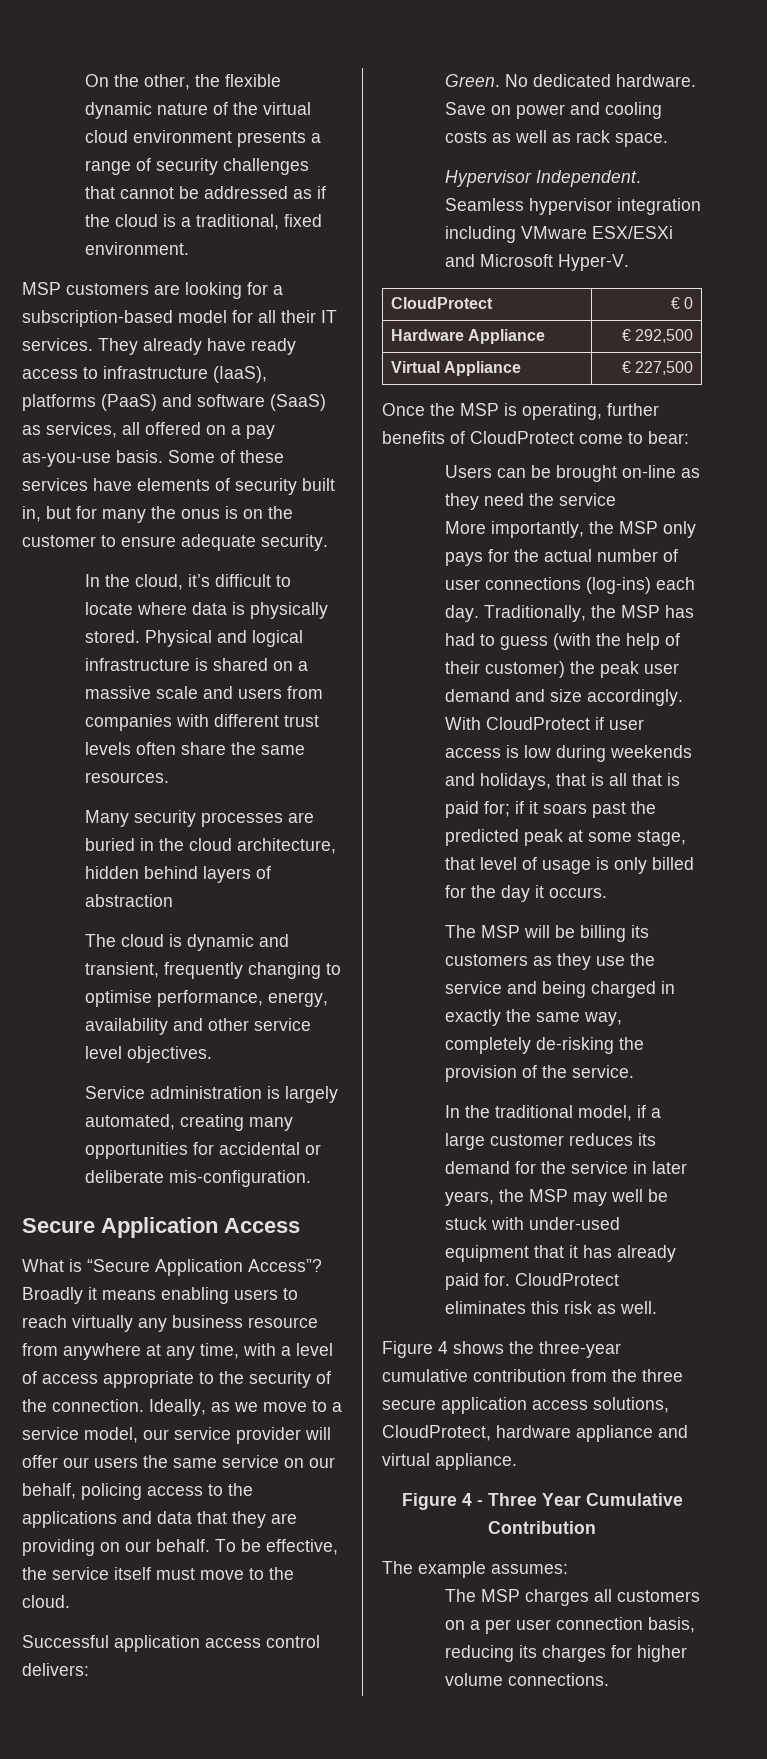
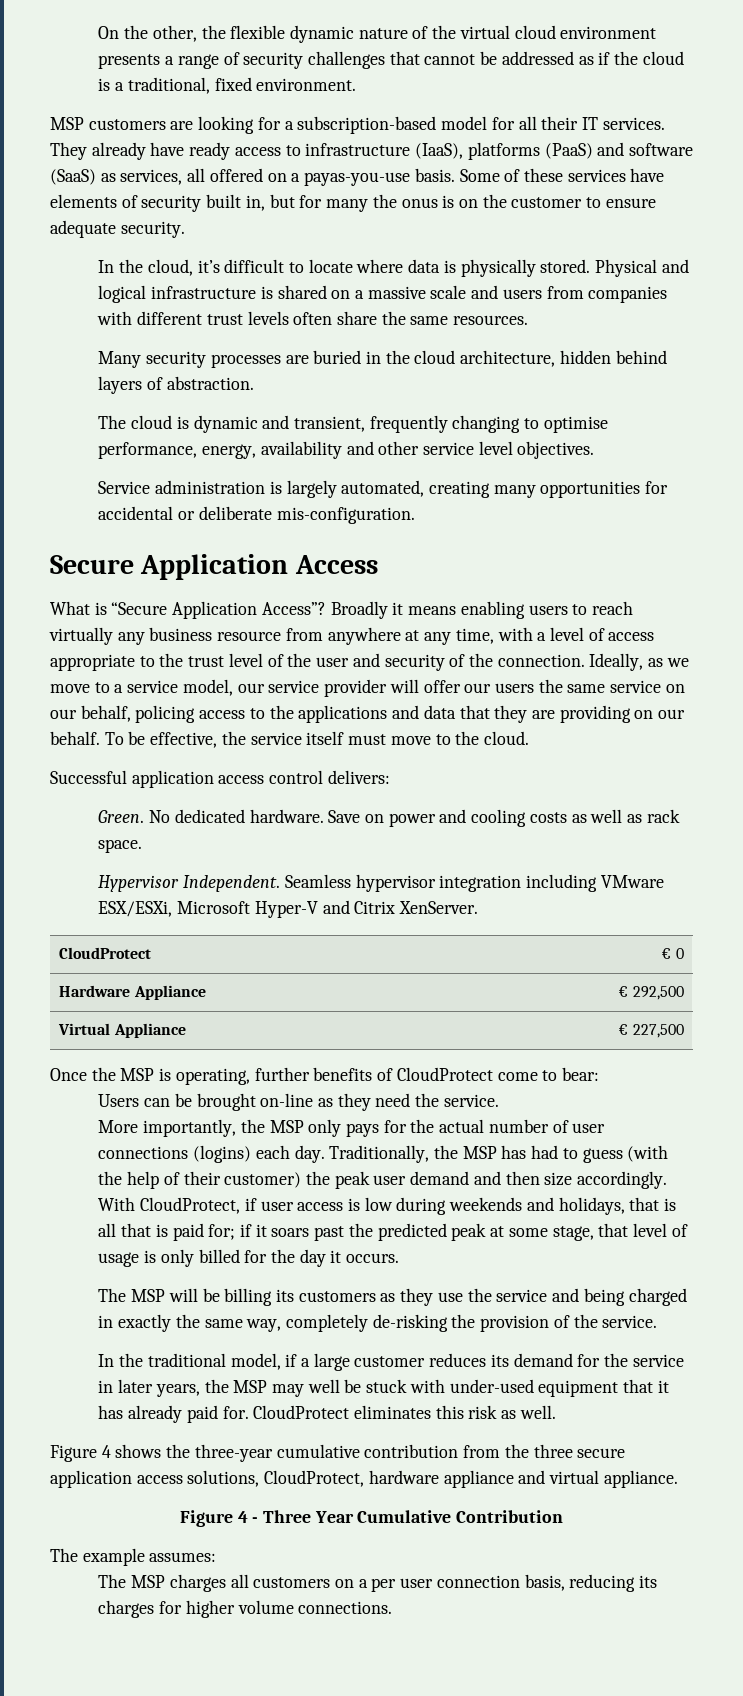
- They already have ready access to infrastructure (IaaS), platforms (PaaS) and software (SaaS) as services, all offered on a pay as-you-use basis.
+ They already have ready access to infrastructure (IaaS), platforms (PaaS) and software (SaaS) as services, all offered on a payas-you-use basis.
- Many security processes are buried in the cloud architecture, hidden behind layers of abstraction
+ Many security processes are buried in the cloud architecture, hidden behind layers of abstraction.
- Broadly it means enabling users to reach virtually any business resource from anywhere at any time, with a level of access appropriate to the security of the connection.
+ Broadly it means enabling users to reach virtually any business resource from anywhere at any time, with a level of access appropriate to the trust level of the user and security of the connection.
- Seamless hypervisor integration including VMware ESX/ESXi and Microsoft Hyper-V.
+ Seamless hypervisor integration including VMware ESX/ESXi, Microsoft Hyper-V and Citrix XenServer.
- Users can be brought on-line as they need the service
+ Users can be brought on-line as they need the service.
- More importantly, the MSP only pays for the actual number of user connections (log-ins) each day.
+ More importantly, the MSP only pays for the actual number of user connections (logins) each day.
- Traditionally, the MSP has had to guess (with the help of their customer) the peak user demand and size accordingly.
+ Traditionally, the MSP has had to guess (with the help of their customer) the peak user demand and then size accordingly.
- With CloudProtect if user access is low during weekends and holidays, that is all that is paid for; if it soars past the predicted peak at some stage, that level of usage is only billed for the day it occurs.
+ With CloudProtect, if user access is low during weekends and holidays, that is all that is paid for; if it soars past the predicted peak at some stage, that level of usage is only billed for the day it occurs.

